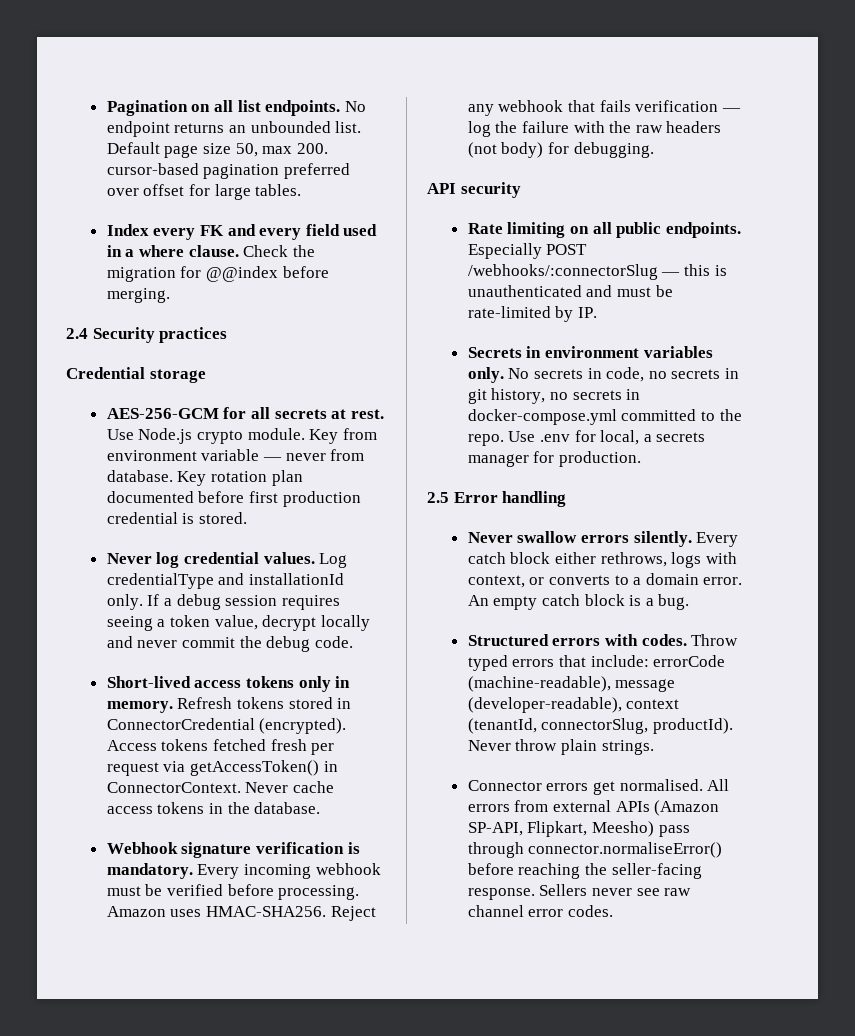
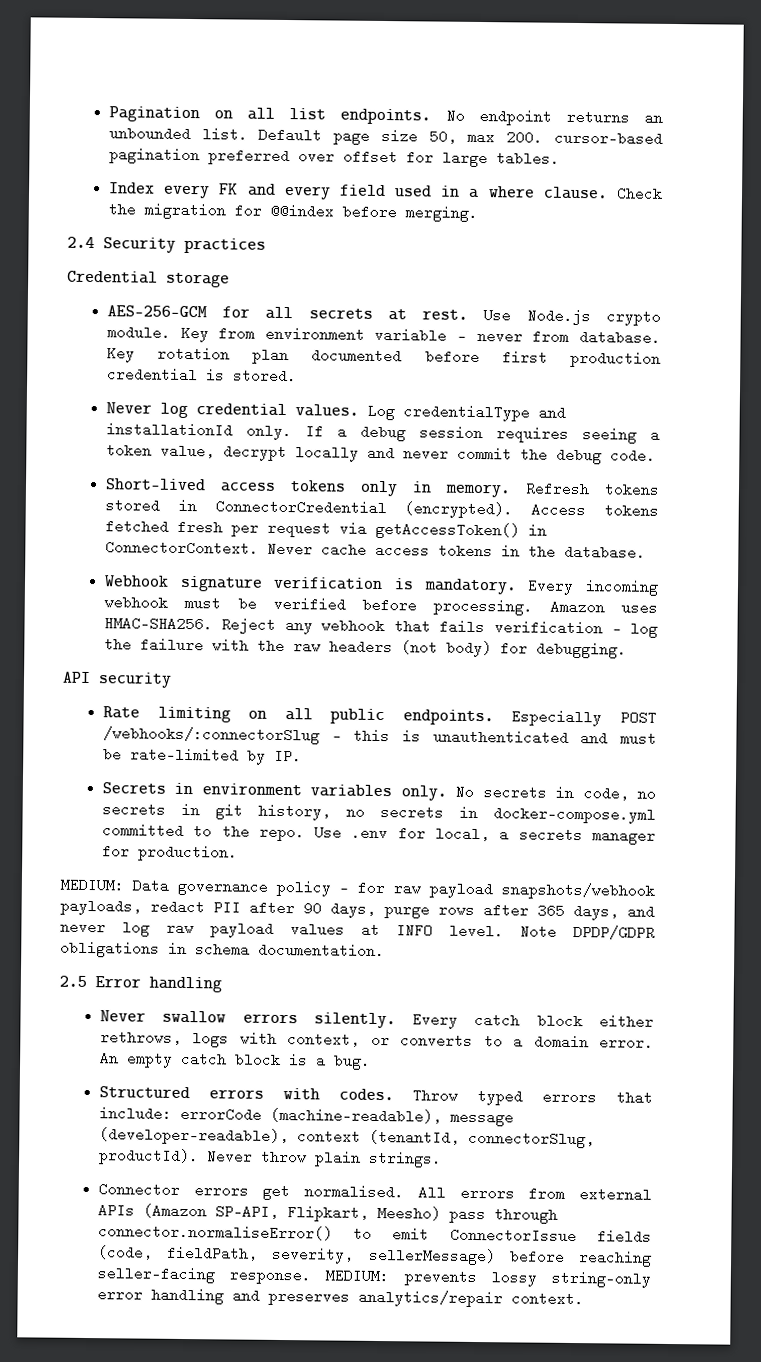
+ MEDIUM: Data governance policy — for raw payload snapshots/webhook payloads, redact PII after 90 days, purge rows after 365 days, and never log raw payload values at INFO level. Note DPDP/GDPR obligations in schema documentation.
- All errors from external APIs (Amazon SP-API, Flipkart, Meesho) pass through connector.normaliseError() before reaching the seller-facing response.
+ All errors from external APIs (Amazon SP-API, Flipkart, Meesho) pass through connector.normaliseError() to emit ConnectorIssue fields (code, fieldPath, severity, sellerMessage) before reaching seller-facing response.
- Sellers never see raw channel error codes.
+ MEDIUM: prevents lossy string-only error handling and preserves analytics/repair context.

